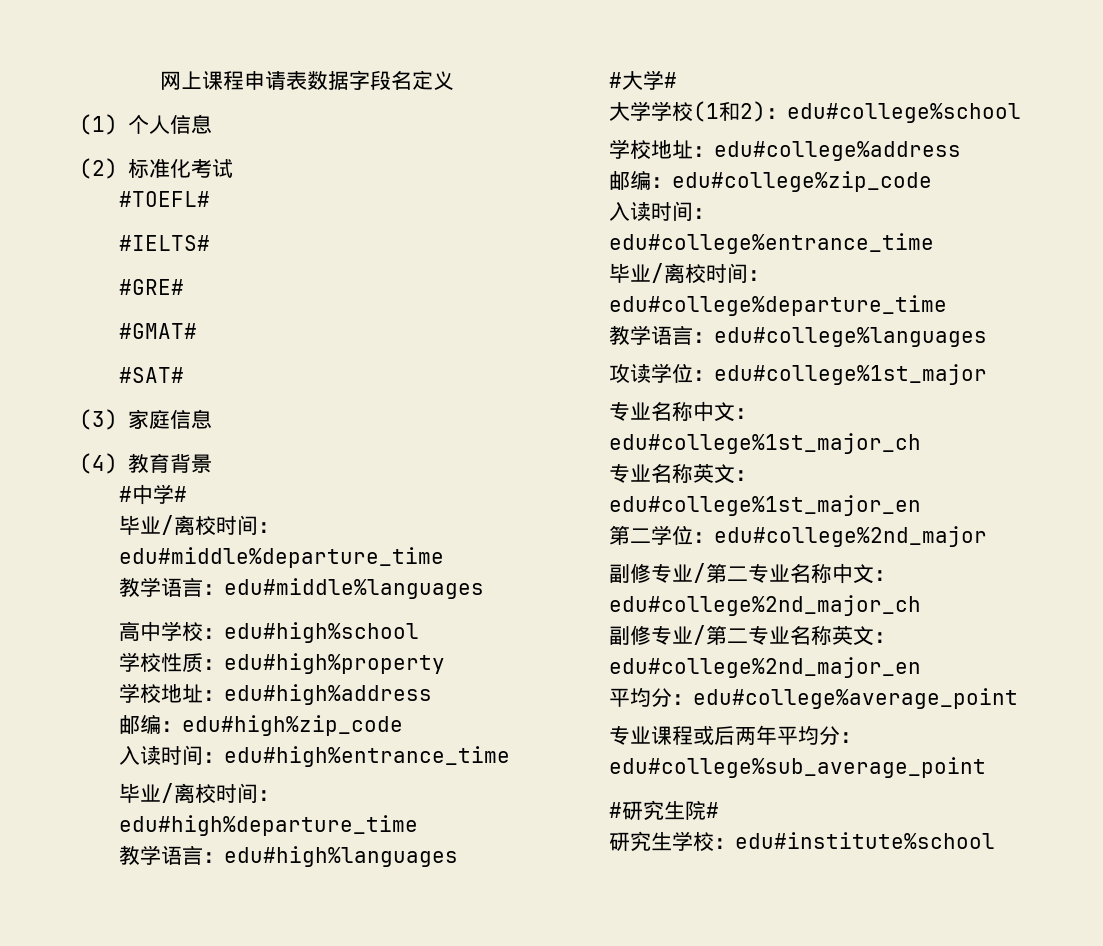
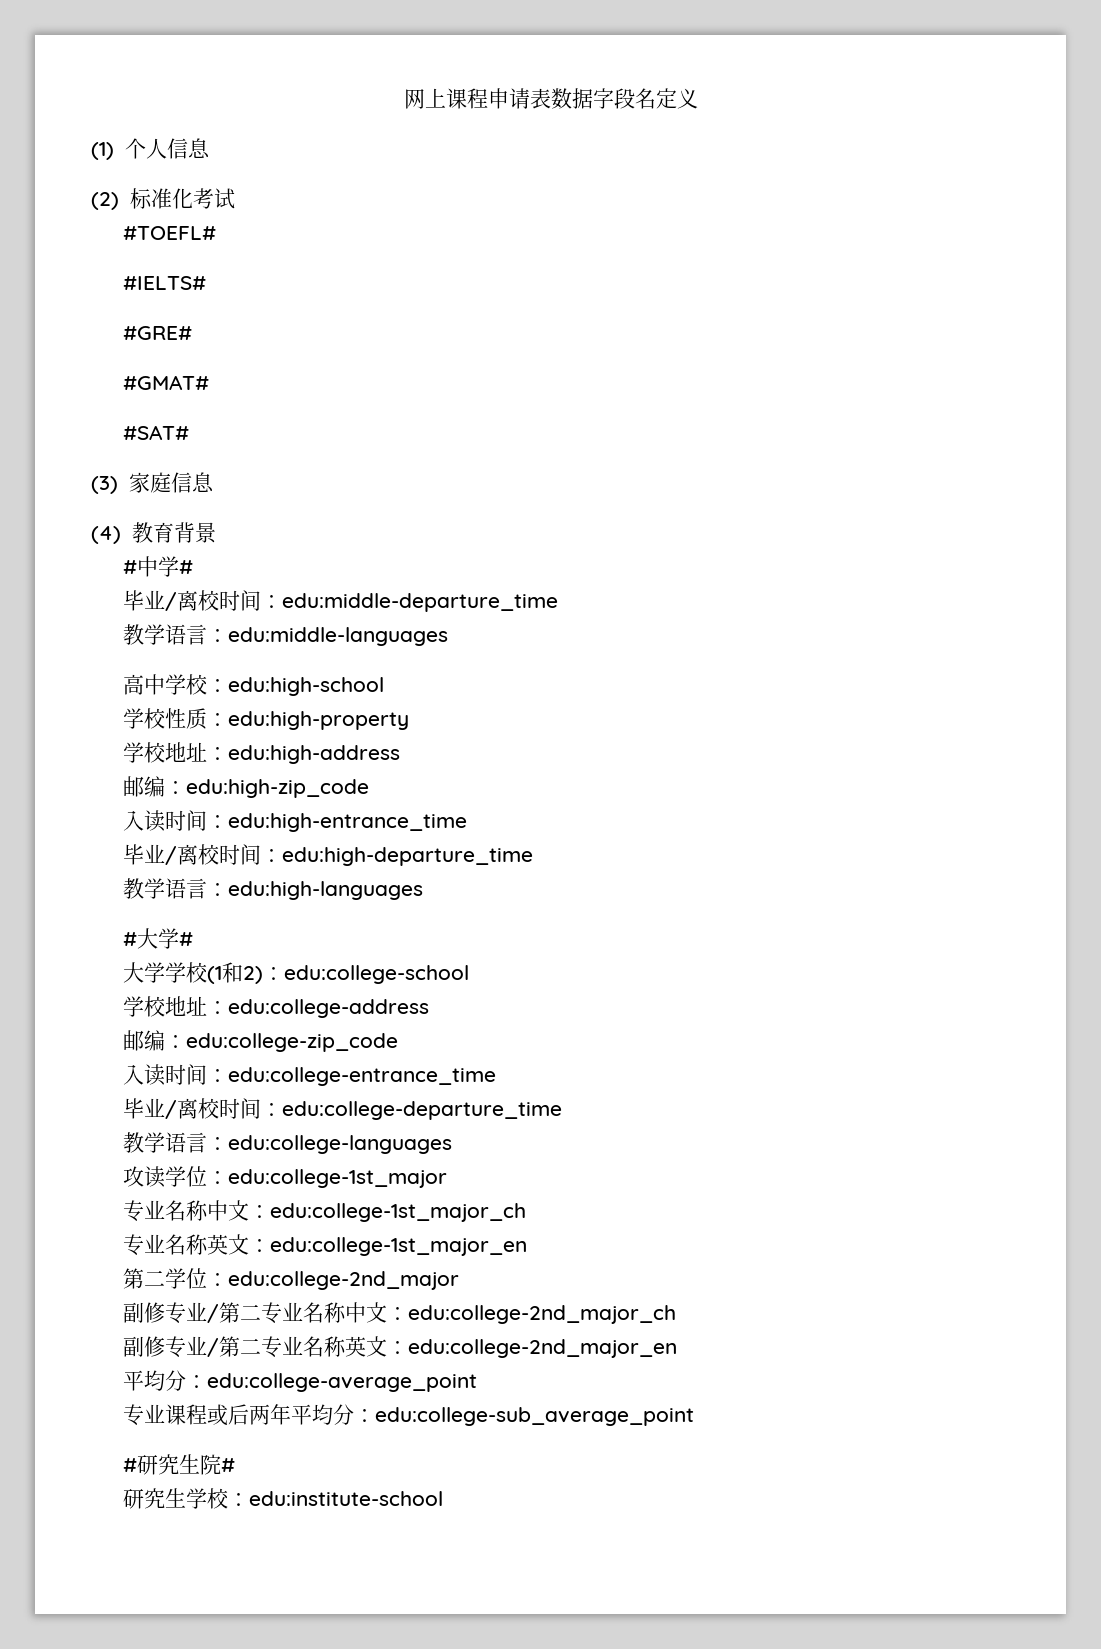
- 毕业/离校时间：edu#middle%departure_time
- 教学语言：edu#middle%languages
+ 毕业/离校时间：edu:middle-departure_time
+ 教学语言：edu:middle-languages
- 高中学校：edu#high%school
+ 高中学校：edu:high-school
- 学校性质：edu#high%property
- 学校地址：edu#high%address
- 邮编：edu#high%zip_code
- 入读时间：edu#high%entrance_time
- 毕业/离校时间：edu#high%departure_time
- 教学语言：edu#high%languages
+ 学校性质：edu:high-property
+ 学校地址：edu:high-address
+ 邮编：edu:high-zip_code
+ 入读时间：edu:high-entrance_time
+ 毕业/离校时间：edu:high-departure_time
+ 教学语言：edu:high-languages
- 大学学校(1和2)：edu#college%school
- 学校地址：edu#college%address
- 邮编：edu#college%zip_code
- 入读时间：edu#college%entrance_time
- 毕业/离校时间：edu#college%departure_time
- 教学语言：edu#college%languages
+ 大学学校(1和2)：edu:college-school
+ 学校地址：edu:college-address
+ 邮编：edu:college-zip_code
+ 入读时间：edu:college-entrance_time
+ 毕业/离校时间：edu:college-departure_time
+ 教学语言：edu:college-languages
- 攻读学位：edu#college%1st_major
- 专业名称中文：edu#college%1st_major_ch
- 专业名称英文：edu#college%1st_major_en
+ 攻读学位：edu:college-1st_major
+ 专业名称中文：edu:college-1st_major_ch
+ 专业名称英文：edu:college-1st_major_en
- 第二学位：edu#college%2nd_major
+ 第二学位：edu:college-2nd_major
- 副修专业/第二专业名称中文：edu#college%2nd_major_ch
+ 副修专业/第二专业名称中文：edu:college-2nd_major_ch
- 副修专业/第二专业名称英文：edu#college%2nd_major_en
- 平均分：edu#college%average_point
+ 副修专业/第二专业名称英文：edu:college-2nd_major_en
+ 平均分：edu:college-average_point
- 专业课程或后两年平均分：edu#college%sub_average_point
+ 专业课程或后两年平均分：edu:college-sub_average_point
- 研究生学校：edu#institute%school
+ 研究生学校：edu:institute-school

